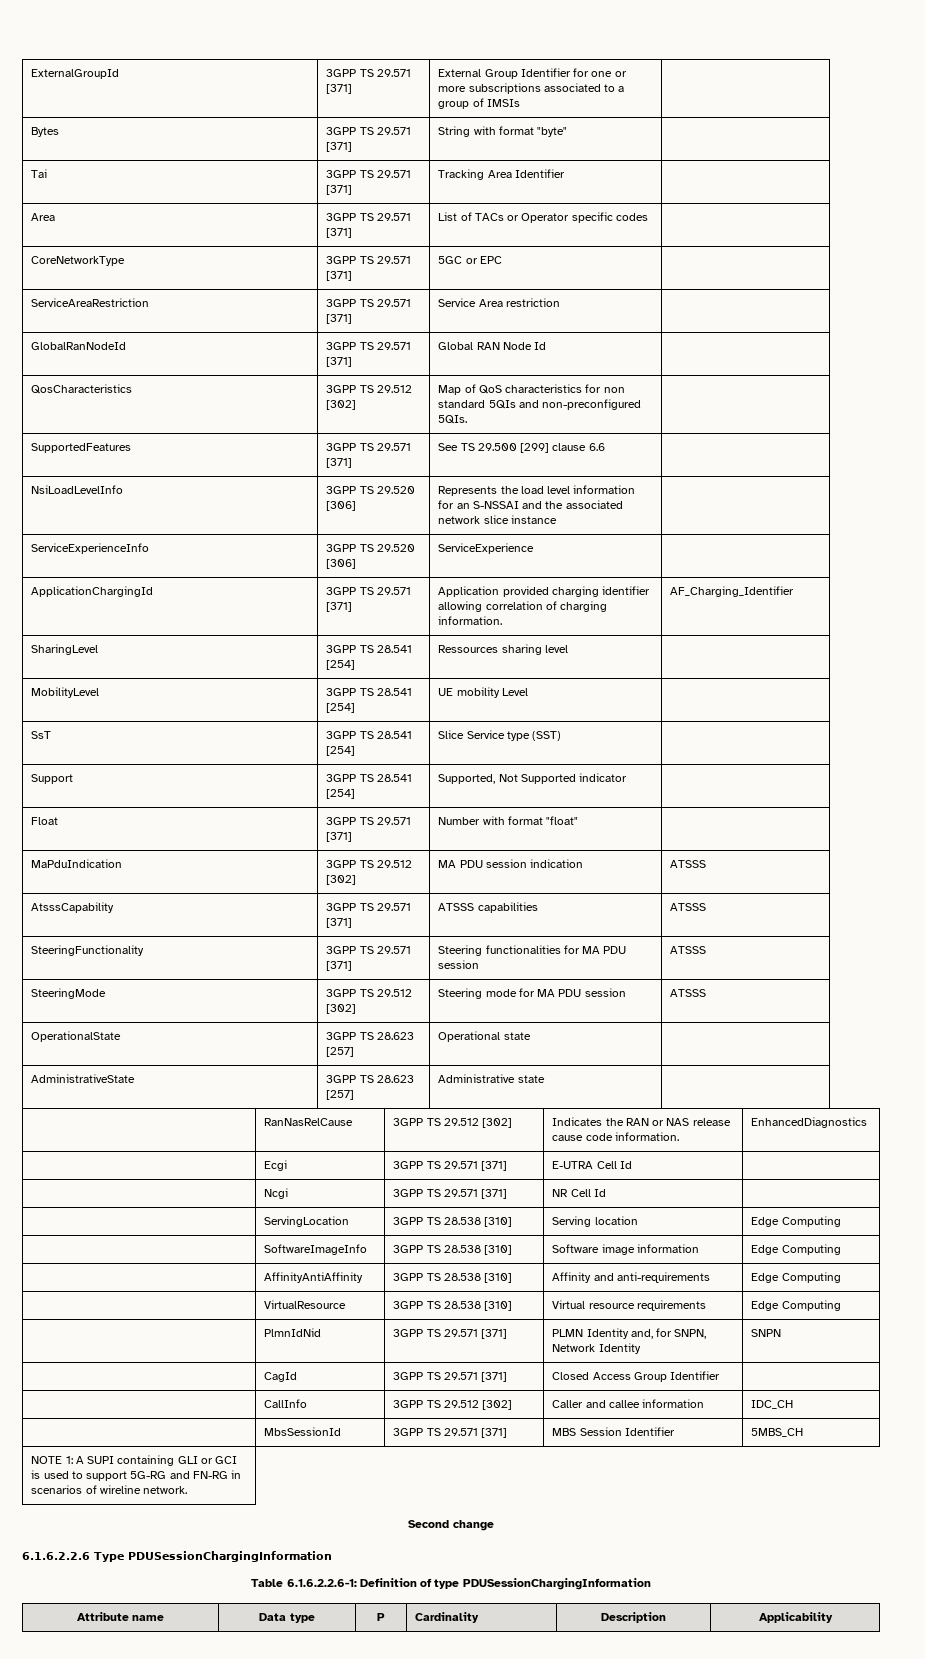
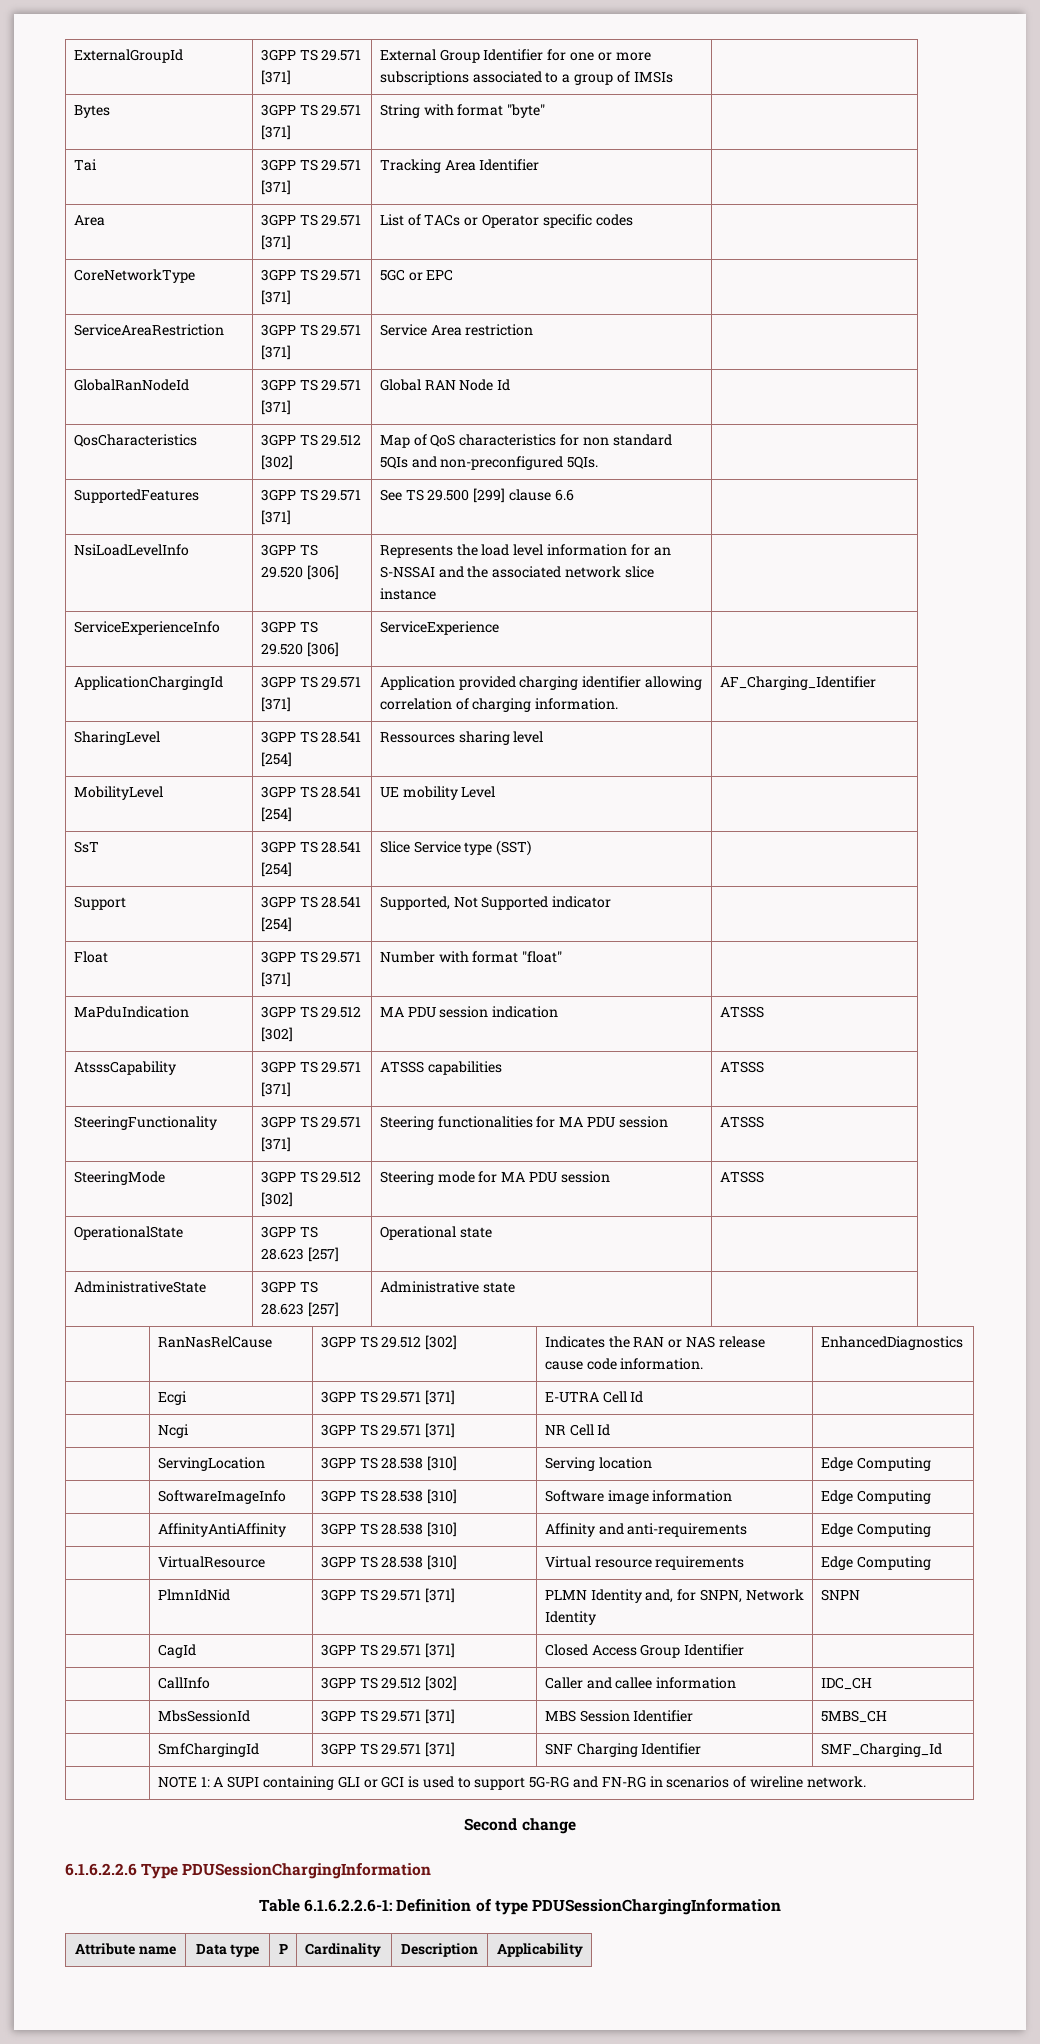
- NOTE 1: A SUPI containing GLI or GCI is used to support 5G-RG and FN-RG in scenarios of wireline network.
+ | SmfChargingId | 3GPP TS 29.571 [371] | SNF Charging Identifier | SMF_Charging_Id
+ | NOTE 1: A SUPI containing GLI or GCI is used to support 5G-RG and FN-RG in scenarios of wireline network.

